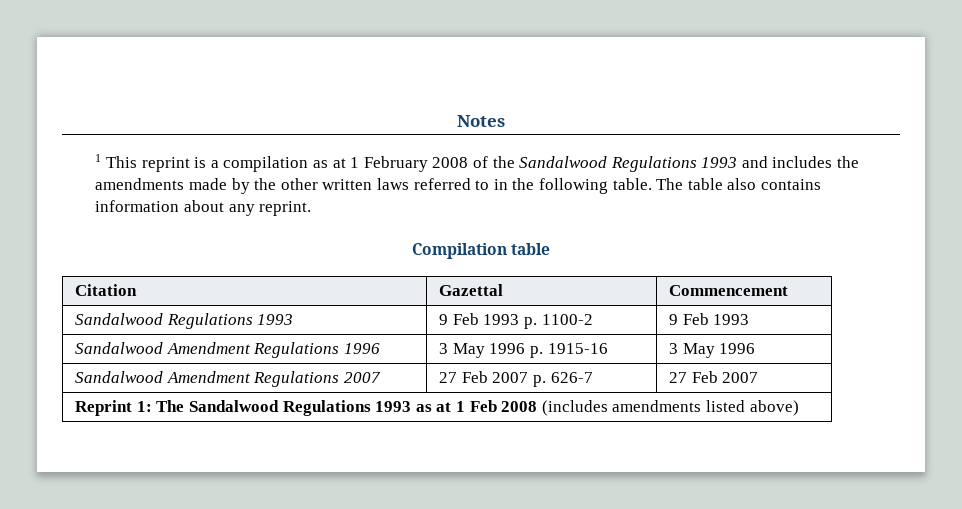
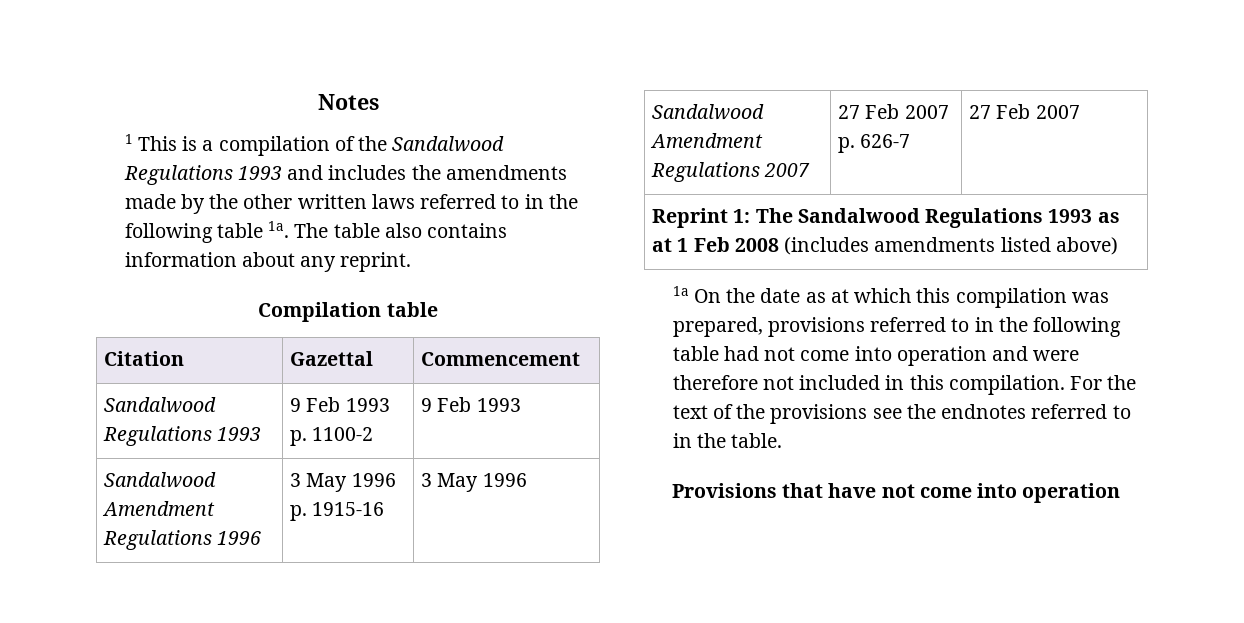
- 1 This reprint is a compilation as at 1 February 2008 of the Sandalwood Regulations 1993 and includes the amendments made by the other written laws referred to in the following table.
+ 1 This is a compilation of the Sandalwood Regulations 1993 and includes the amendments made by the other written laws referred to in the following table 1a.
+ 1a On the date as at which this compilation was prepared, provisions referred to in the following table had not come into operation and were therefore not included in this compilation. For the text of the provisions see the endnotes referred to in the table.
+ Provisions that have not come into operation

